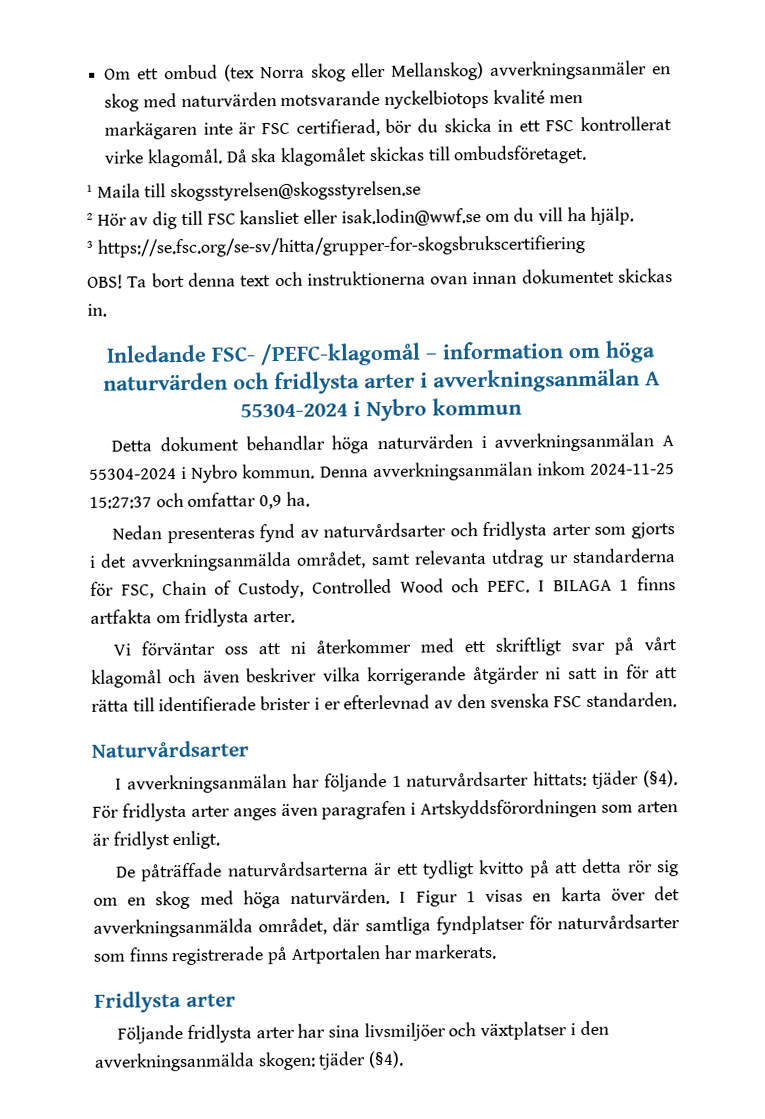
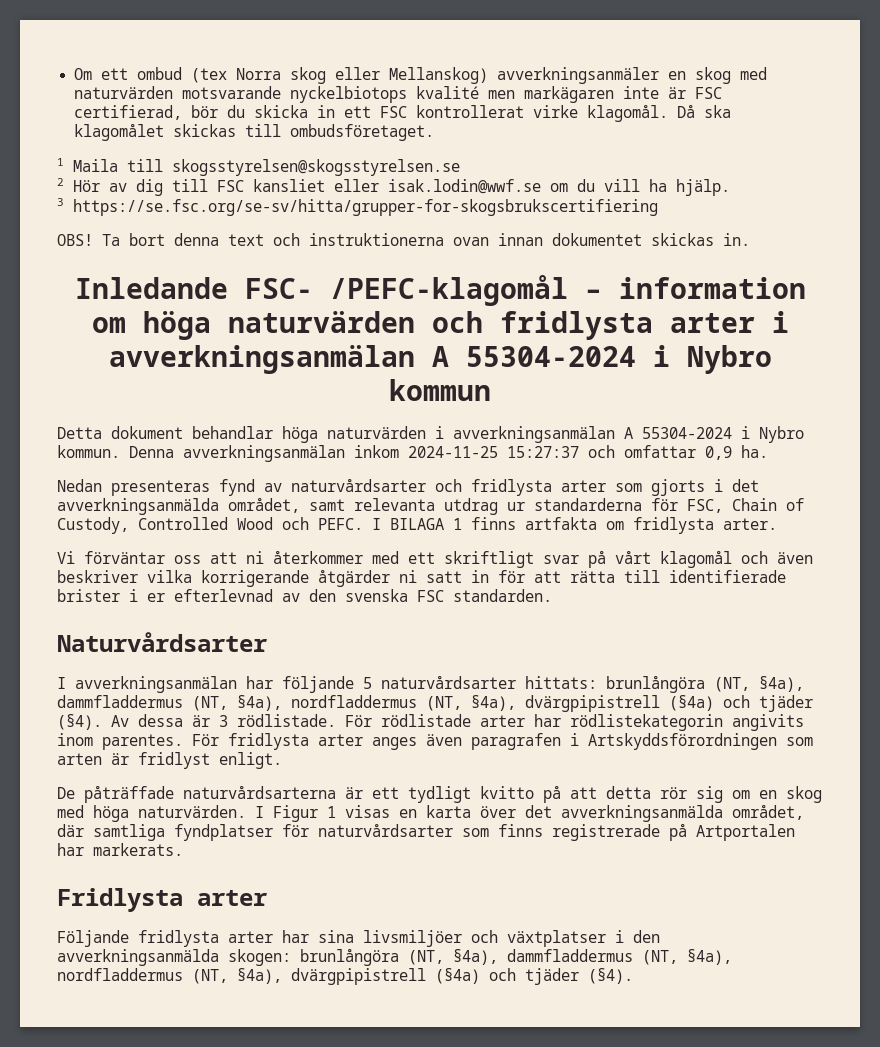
- I avverkningsanmälan har följande 1 naturvårdsarter hittats: tjäder (§4).
+ I avverkningsanmälan har följande 5 naturvårdsarter hittats: brunlångöra (NT, §4a), dammfladdermus (NT, §4a), nordfladdermus (NT, §4a), dvärgpipistrell (§4a) och tjäder (§4). Av dessa är 3 rödlistade. För rödlistade arter har rödlistekategorin angivits inom parentes.
- Följande fridlysta arter har sina livsmiljöer och växtplatser i den avverkningsanmälda skogen: tjäder (§4).
+ Följande fridlysta arter har sina livsmiljöer och växtplatser i den avverkningsanmälda skogen: brunlångöra (NT, §4a), dammfladdermus (NT, §4a), nordfladdermus (NT, §4a), dvärgpipistrell (§4a) och tjäder (§4).

